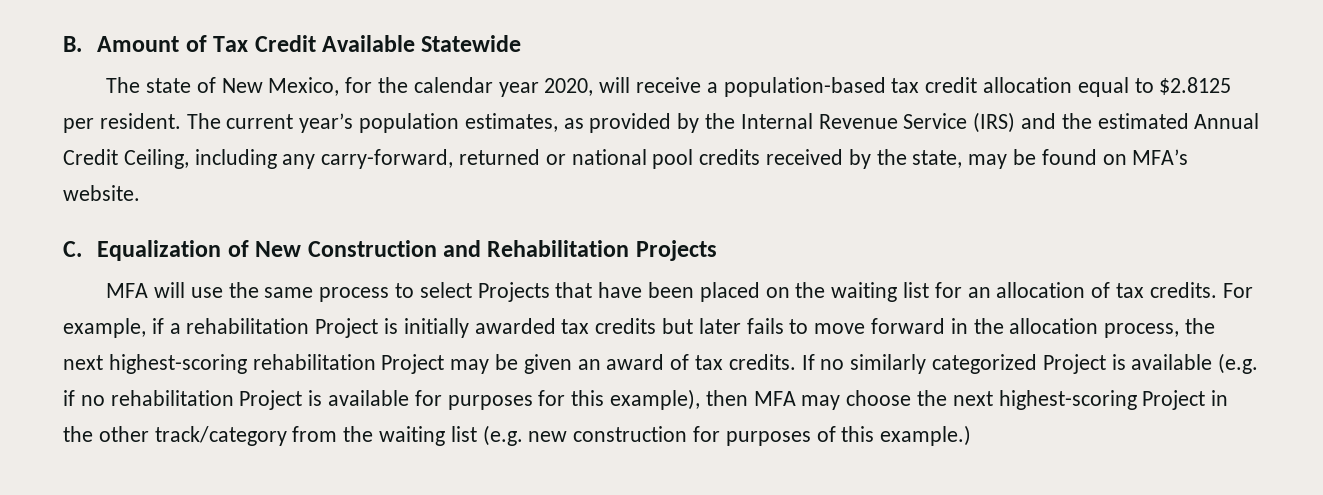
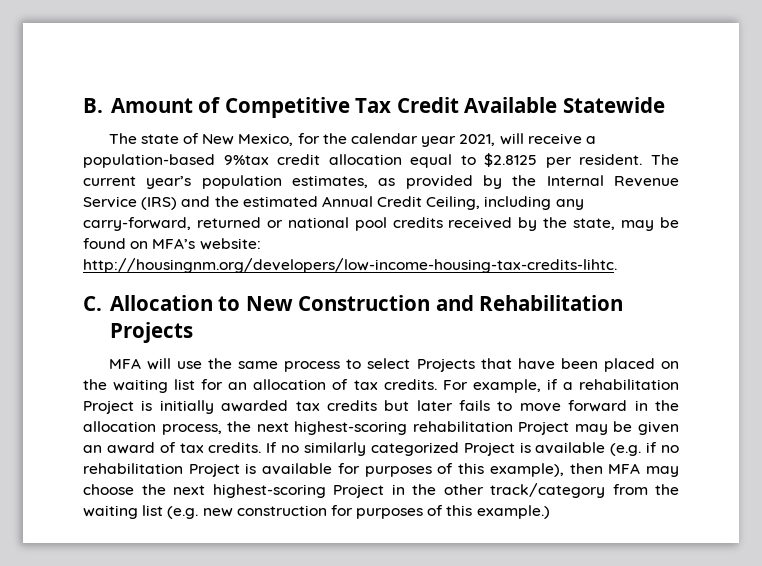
- B. Amount of Tax Credit Available Statewide
+ B. Amount of Competitive Tax Credit Available Statewide
- The state of New Mexico, for the calendar year 2020, will receive a population-based tax credit allocation equal to $2.8125 per resident.
+ The state of New Mexico, for the calendar year 2021, will receive a population-based 9%tax credit allocation equal to $2.8125 per resident.
- The current year’s population estimates, as provided by the Internal Revenue Service (IRS) and the estimated Annual Credit Ceiling, including any carry-forward, returned or national pool credits received by the state, may be found on MFA’s website.
+ The current year’s population estimates, as provided by the Internal Revenue Service (IRS) and the estimated Annual Credit Ceiling, including any carry-forward, returned or national pool credits received by the state, may be found on MFA’s website: http://housingnm.org/developers/low-income-housing-tax-credits-lihtc.
- C. Equalization of New Construction and Rehabilitation Projects
+ C. Allocation to New Construction and Rehabilitation Projects
- If no similarly categorized Project is available (e.g. if no rehabilitation Project is available for purposes for this example), then MFA may choose the next highest-scoring Project in the other track/category from the waiting list (e.g. new construction for purposes of this example.)
+ If no similarly categorized Project is available (e.g. if no rehabilitation Project is available for purposes of this example), then MFA may choose the next highest-scoring Project in the other track/category from the waiting list (e.g. new construction for purposes of this example.)

